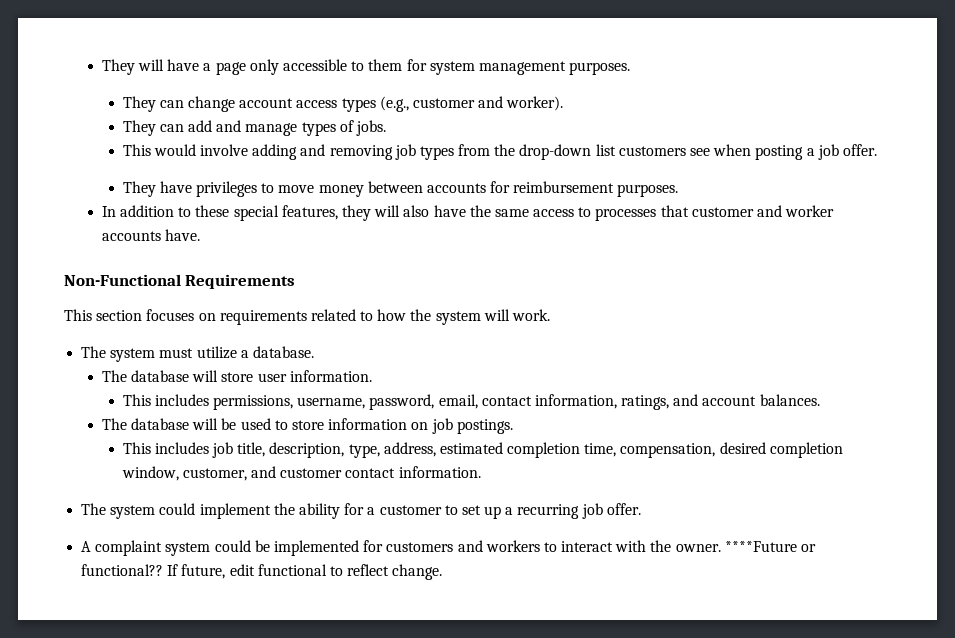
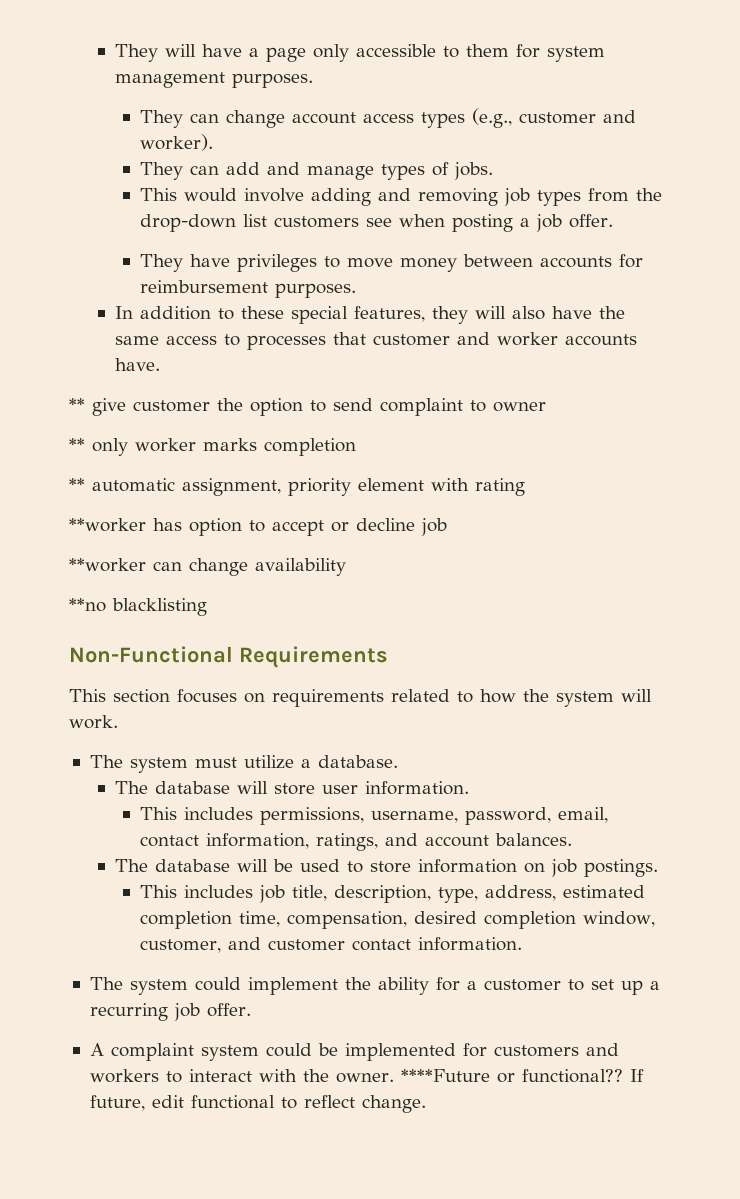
+ ** give customer the option to send complaint to owner
+ ** only worker marks completion
+ ** automatic assignment, priority element with rating
+ **worker has option to accept or decline job
+ **worker can change availability
+ **no blacklisting

